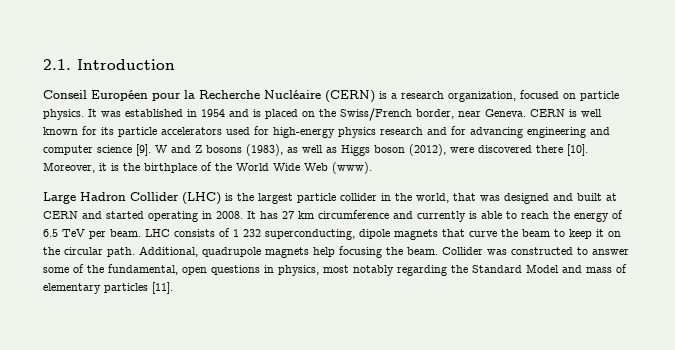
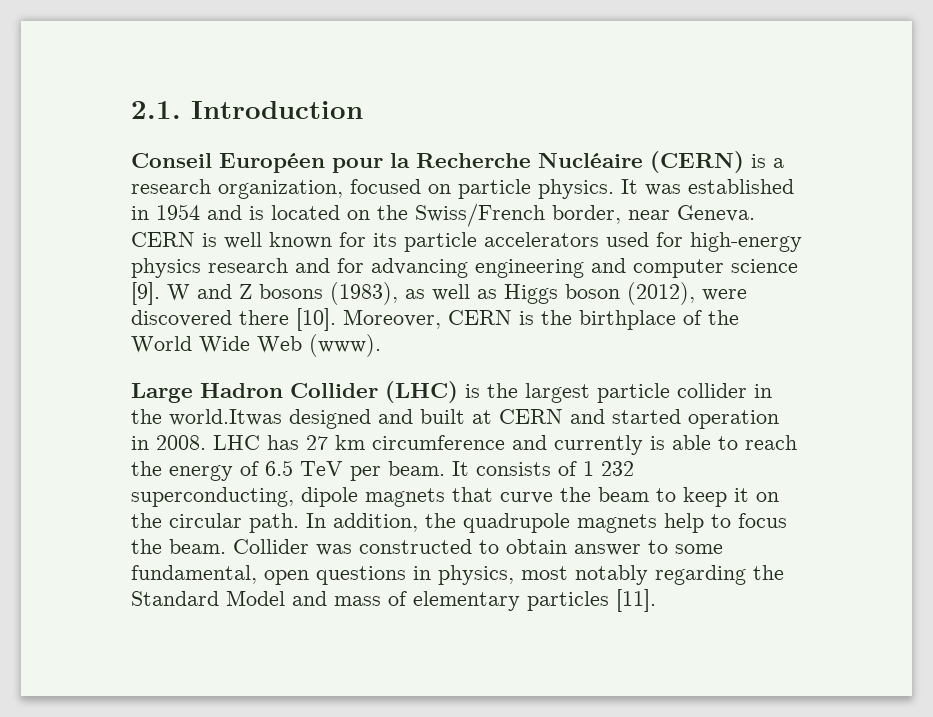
- It was established in 1954 and is placed on the Swiss/French border, near Geneva.
+ It was established in 1954 and is located on the Swiss/French border, near Geneva.
- Moreover, it is the birthplace of the World Wide Web (www).
+ Moreover, CERN is the birthplace of the World Wide Web (www).
- Large Hadron Collider (LHC) is the largest particle collider in the world, that was designed and built at CERN and started operating in 2008.
+ Large Hadron Collider (LHC) is the largest particle collider in the world.Itwas designed and built at CERN and started operation in 2008.
- It has 27 km circumference and currently is able to reach the energy of 6.5 TeV per beam.
+ LHC has 27 km circumference and currently is able to reach the energy of 6.5 TeV per beam.
- LHC consists of 1 232 superconducting, dipole magnets that curve the beam to keep it on the circular path.
+ It consists of 1 232 superconducting, dipole magnets that curve the beam to keep it on the circular path.
- Additional, quadrupole magnets help focusing the beam.
+ In addition, the quadrupole magnets help to focus the beam.
- Collider was constructed to answer some of the fundamental, open questions in physics, most notably regarding the Standard Model and mass of elementary particles [11].
+ Collider was constructed to obtain answer to some fundamental, open questions in physics, most notably regarding the Standard Model and mass of elementary particles [11].

